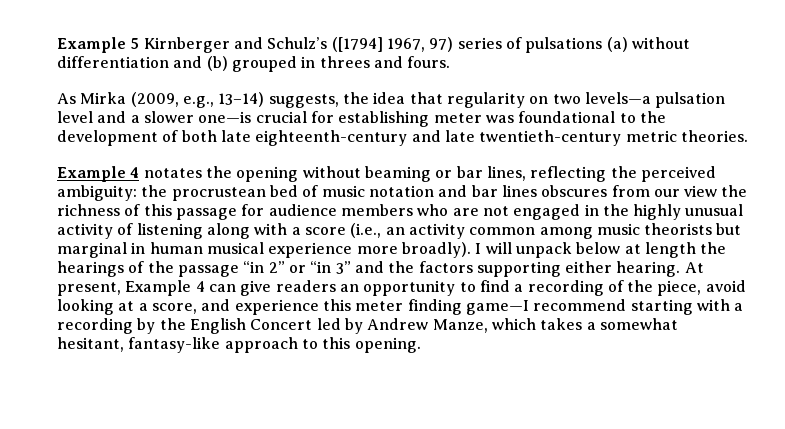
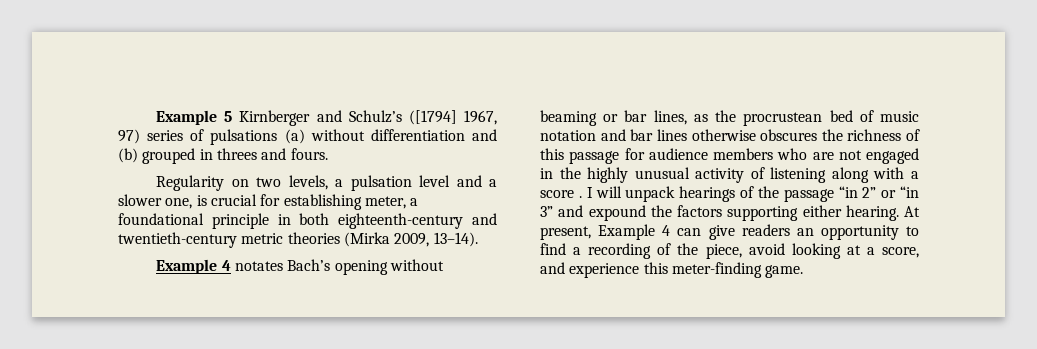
- As Mirka (2009, e.g., 13–14) suggests, the idea that regularity on two levels—a pulsation level and a slower one—is crucial for establishing meter was foundational to the development of both late eighteenth-century and late twentieth-century metric theories.
+ Regularity on two levels, a pulsation level and a slower one, is crucial for establishing meter, a foundational principle in both eighteenth-century and twentieth-century metric theories (Mirka 2009, 13–14).
- Example 4 notates the opening without beaming or bar lines, reflecting the perceived ambiguity: the procrustean bed of music notation and bar lines obscures from our view the richness of this passage for audience members who are not engaged in the highly unusual activity of listening along with a score (i.e., an activity common among music theorists but marginal in human musical experience more broadly). I will unpack below at length the hearings of the passage “in 2” or “in 3” and the factors supporting either hearing.
+ Example 4 notates Bach’s opening without beaming or bar lines, as the procrustean bed of music notation and bar lines otherwise obscures the richness of this passage for audience members who are not engaged in the highly unusual activity of listening along with a score . I will unpack hearings of the passage “in 2” or “in 3” and expound the factors supporting either hearing.
- At present, Example 4 can give readers an opportunity to find a recording of the piece, avoid looking at a score, and experience this meter finding game—I recommend starting with a recording by the English Concert led by Andrew Manze, which takes a somewhat hesitant, fantasy-like approach to this opening.
+ At present, Example 4 can give readers an opportunity to find a recording of the piece, avoid looking at a score, and experience this meter-finding game.

